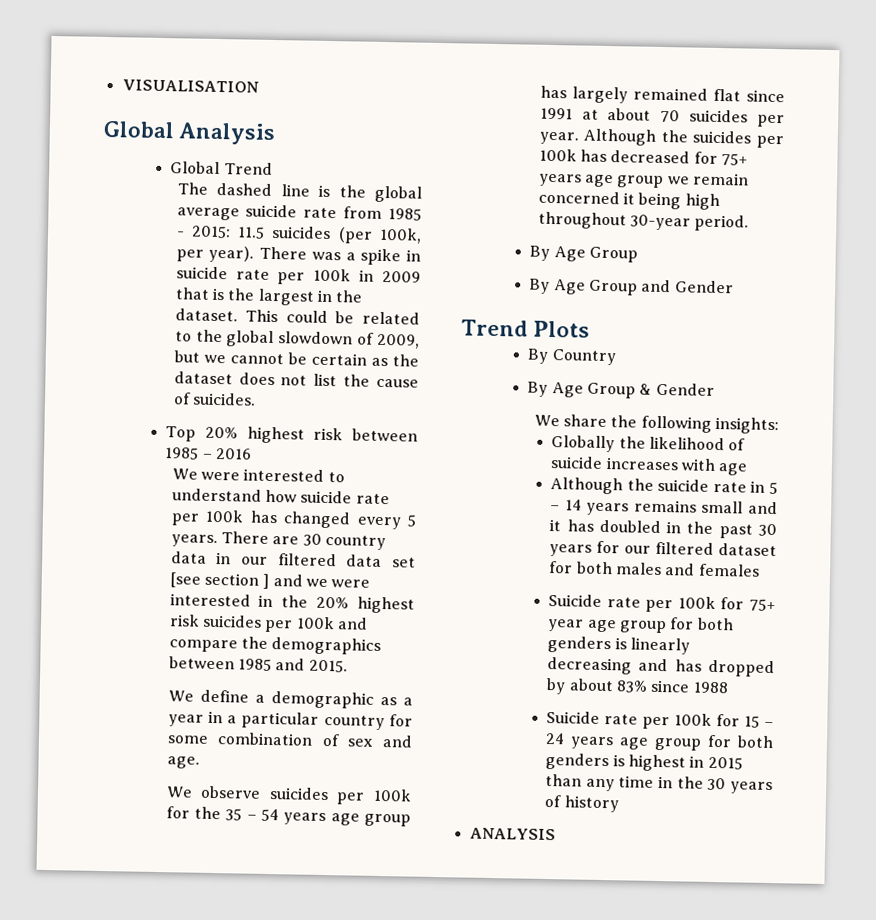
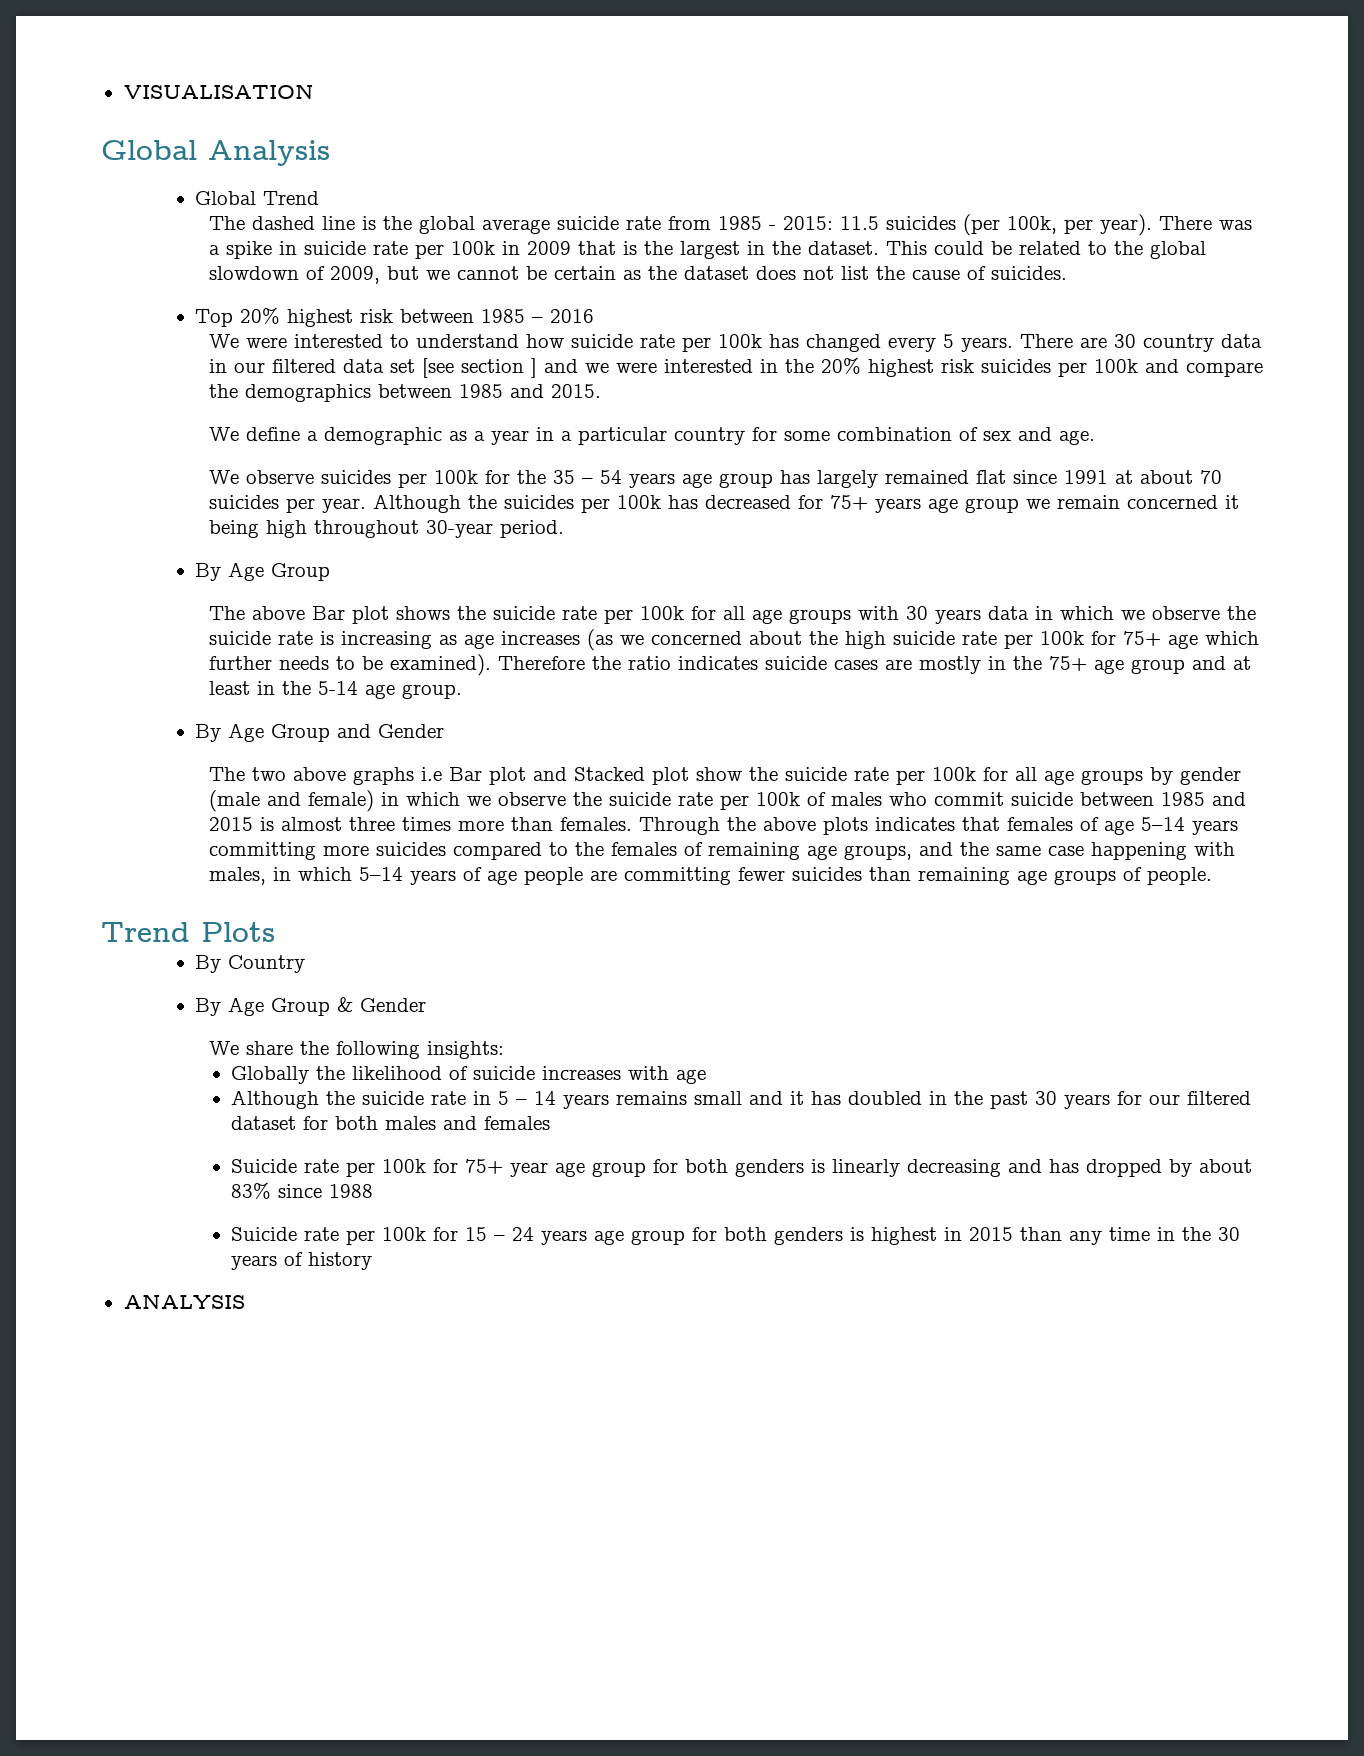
+ The above Bar plot shows the suicide rate per 100k for all age groups with 30 years data in which we observe the suicide rate is increasing as age increases (as we concerned about the high suicide rate per 100k for 75+ age which further needs to be examined). Therefore the ratio indicates suicide cases are mostly in the 75+ age group and at least in the 5-14 age group.
+ The two above graphs i.e Bar plot and Stacked plot show the suicide rate per 100k for all age groups by gender (male and female) in which we observe the suicide rate per 100k of males who commit suicide between 1985 and 2015 is almost three times more than females. Through the above plots indicates that females of age 5–14 years committing more suicides compared to the females of remaining age groups, and the same case happening with males, in which 5–14 years of age people are committing fewer suicides than remaining age groups of people.

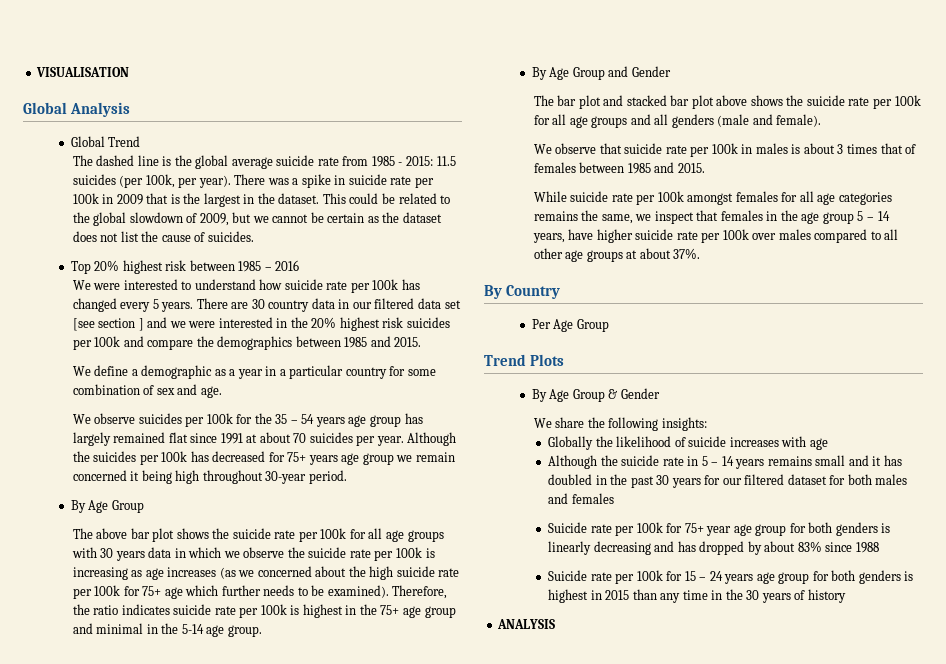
- The above Bar plot shows the suicide rate per 100k for all age groups with 30 years data in which we observe the suicide rate is increasing as age increases (as we concerned about the high suicide rate per 100k for 75+ age which further needs to be examined).
+ The above bar plot shows the suicide rate per 100k for all age groups with 30 years data in which we observe the suicide rate per 100k is increasing as age increases (as we concerned about the high suicide rate per 100k for 75+ age which further needs to be examined).
- Therefore the ratio indicates suicide cases are mostly in the 75+ age group and at least in the 5-14 age group.
+ Therefore, the ratio indicates suicide rate per 100k is highest in the 75+ age group and minimal in the 5-14 age group.
- The two above graphs i.e Bar plot and Stacked plot show the suicide rate per 100k for all age groups by gender (male and female) in which we observe the suicide rate per 100k of males who commit suicide between 1985 and 2015 is almost three times more than females. Through the above plots indicates that females of age 5–14 years committing more suicides compared to the females of remaining age groups, and the same case happening with males, in which 5–14 years of age people are committing fewer suicides than remaining age groups of people.
+ The bar plot and stacked bar plot above shows the suicide rate per 100k for all age groups and all genders (male and female).
+ We observe that suicide rate per 100k in males is about 3 times that of females between 1985 and 2015.
+ While suicide rate per 100k amongst females for all age categories remains the same, we inspect that females in the age group 5 – 14 years, have higher suicide rate per 100k over males compared to all other age groups at about 37%.
+ By Country
+ Per Age Group
- By Country

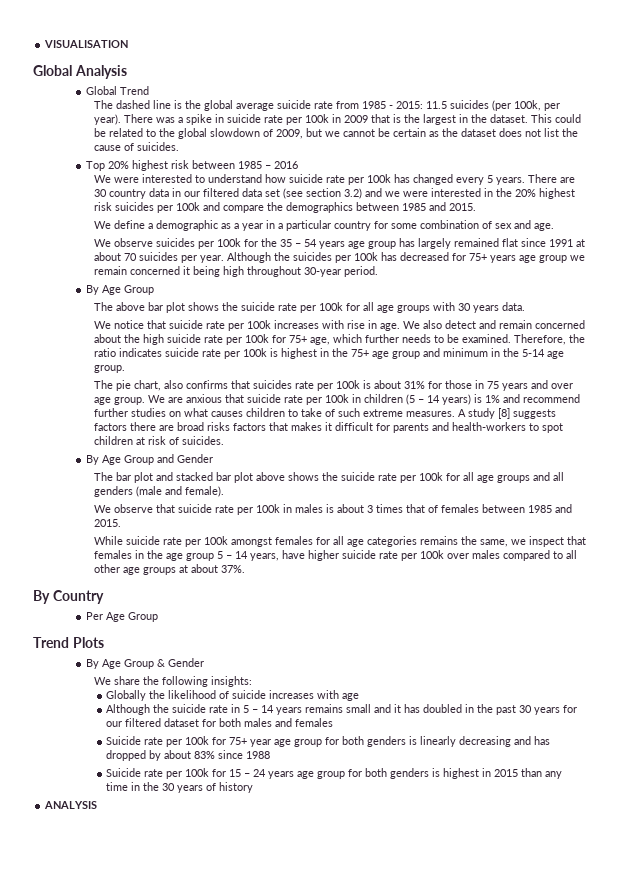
- There are 30 country data in our filtered data set [see section ] and we were interested in the 20% highest risk suicides per 100k and compare the demographics between 1985 and 2015.
+ There are 30 country data in our filtered data set (see section 3.2) and we were interested in the 20% highest risk suicides per 100k and compare the demographics between 1985 and 2015.
- The above bar plot shows the suicide rate per 100k for all age groups with 30 years data in which we observe the suicide rate per 100k is increasing as age increases (as we concerned about the high suicide rate per 100k for 75+ age which further needs to be examined).
+ The above bar plot shows the suicide rate per 100k for all age groups with 30 years data.
+ We notice that suicide rate per 100k increases with rise in age. We also detect and remain concerned about the high suicide rate per 100k for 75+ age, which further needs to be examined.
- Therefore, the ratio indicates suicide rate per 100k is highest in the 75+ age group and minimal in the 5-14 age group.
+ Therefore, the ratio indicates suicide rate per 100k is highest in the 75+ age group and minimum in the 5-14 age group.
+ The pie chart, also confirms that suicides rate per 100k is about 31% for those in 75 years and over age group. We are anxious that suicide rate per 100k in children (5 – 14 years) is 1% and recommend further studies on what causes children to take of such extreme measures. A study [8] suggests factors there are broad risks factors that makes it difficult for parents and health-workers to spot children at risk of suicides.

